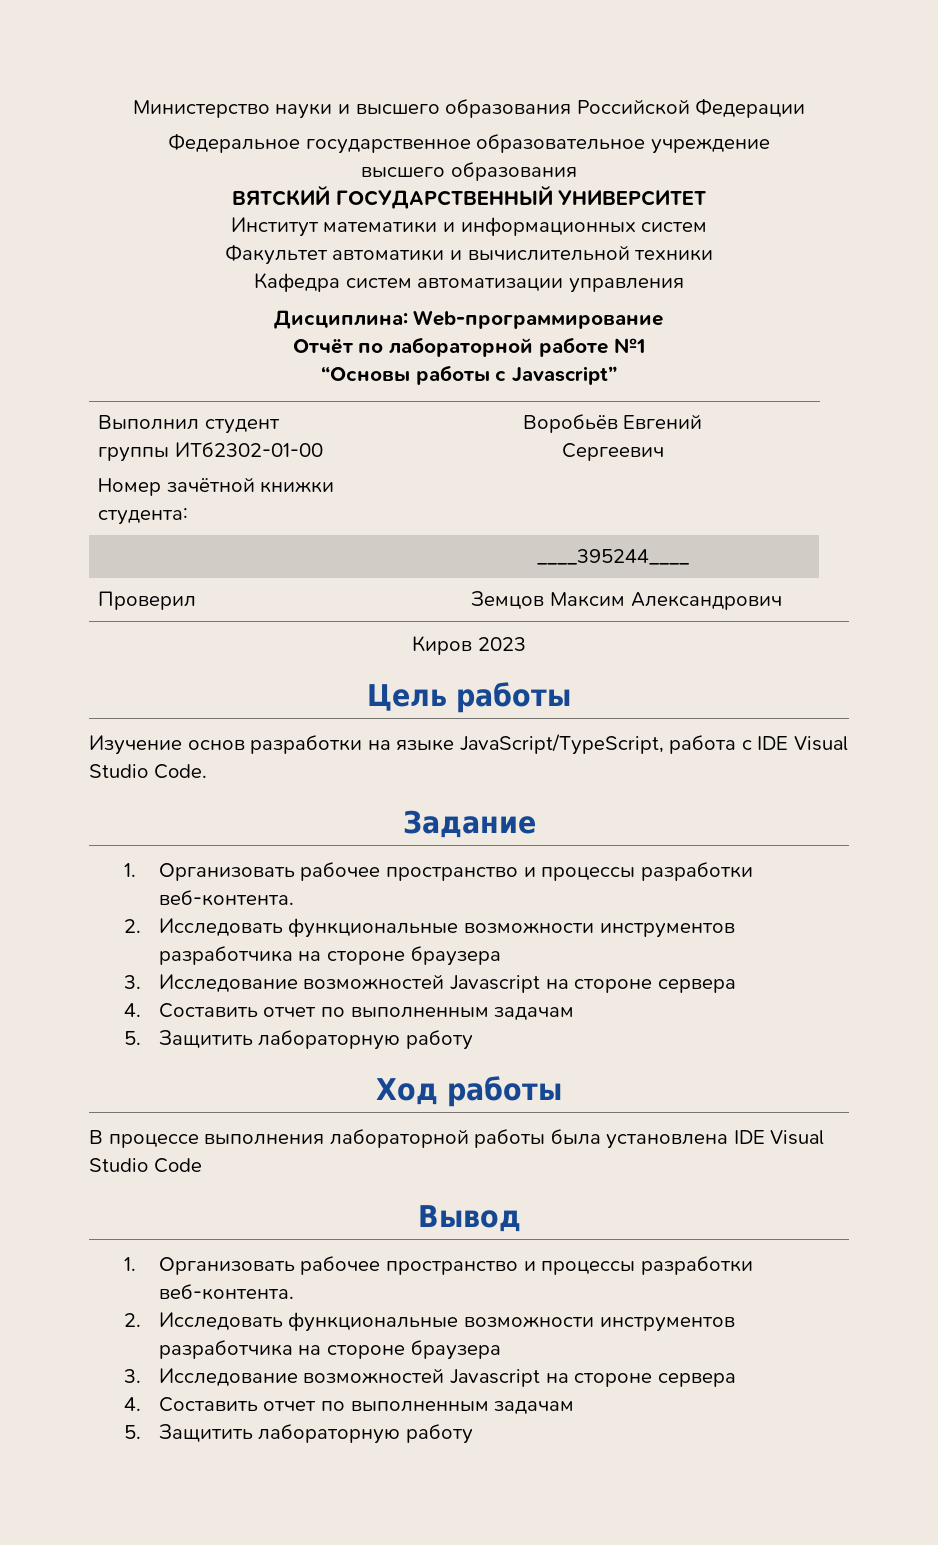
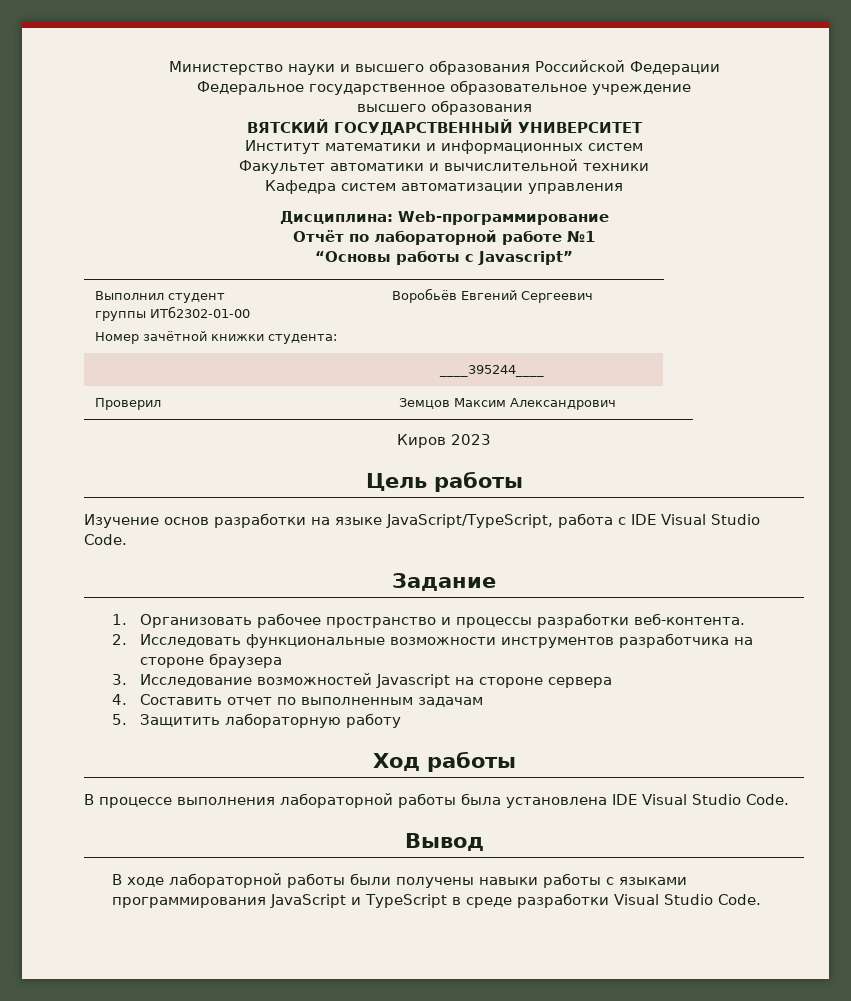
- В процессе выполнения лабораторной работы была установлена IDE Visual Studio Code
+ В процессе выполнения лабораторной работы была установлена IDE Visual Studio Code.
  Вывод
- 1. Организовать рабочее пространство и процессы разработки веб-контента.
- 2. Исследовать функциональные возможности инструментов разработчика на стороне браузера
- 3. Исследование возможностей Javascript на стороне сервера
- 4. Составить отчет по выполненным задачам
- 5. Защитить лабораторную работу
+ В ходе лабораторной работы были получены навыки работы с языками программирования JavaScript и TypeScript в среде разработки Visual Studio Code.

